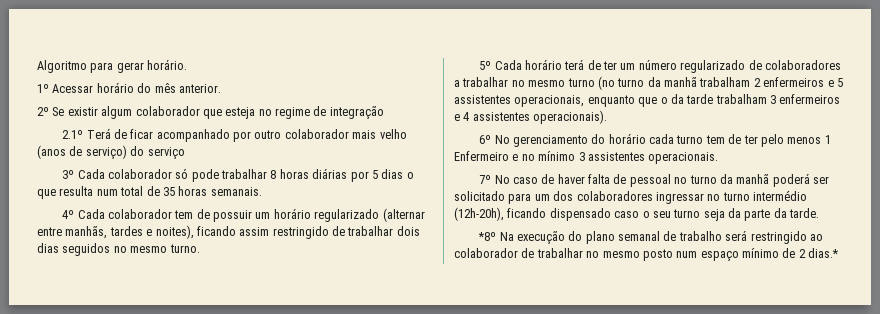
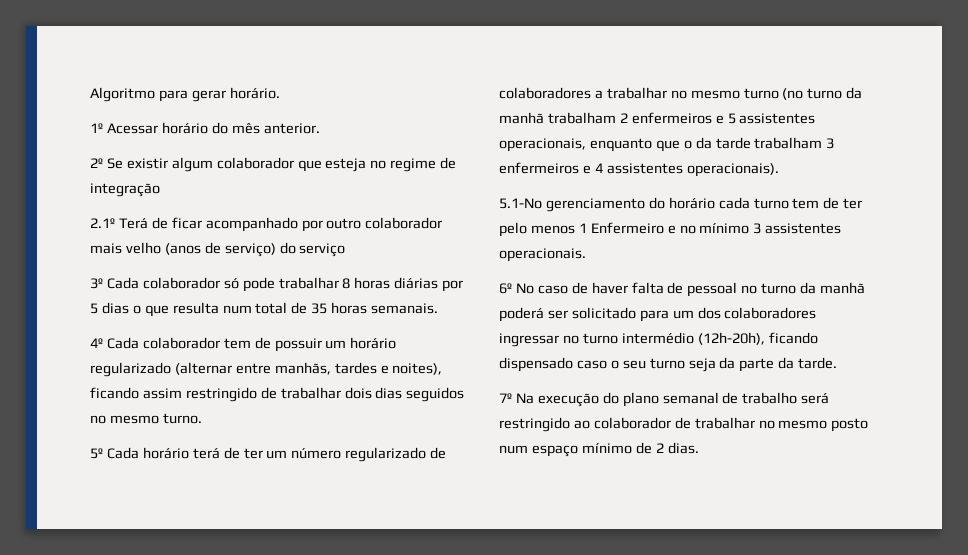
- 6º No gerenciamento do horário cada turno tem de ter pelo menos 1 Enfermeiro e no mínimo 3 assistentes operacionais.
+ 5.1-No gerenciamento do horário cada turno tem de ter pelo menos 1 Enfermeiro e no mínimo 3 assistentes operacionais.
- 7º No caso de haver falta de pessoal no turno da manhã poderá ser solicitado para um dos colaboradores ingressar no turno intermédio (12h-20h), ficando dispensado caso o seu turno seja da parte da tarde.
+ 6º No caso de haver falta de pessoal no turno da manhã poderá ser solicitado para um dos colaboradores ingressar no turno intermédio (12h-20h), ficando dispensado caso o seu turno seja da parte da tarde.
- *8º Na execução do plano semanal de trabalho será restringido ao colaborador de trabalhar no mesmo posto num espaço mínimo de 2 dias.*
+ 7º Na execução do plano semanal de trabalho será restringido ao colaborador de trabalhar no mesmo posto num espaço mínimo de 2 dias.

